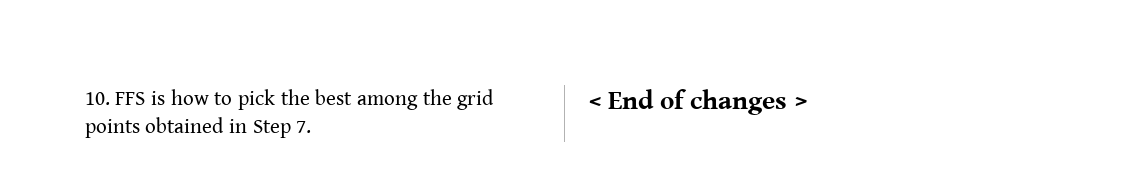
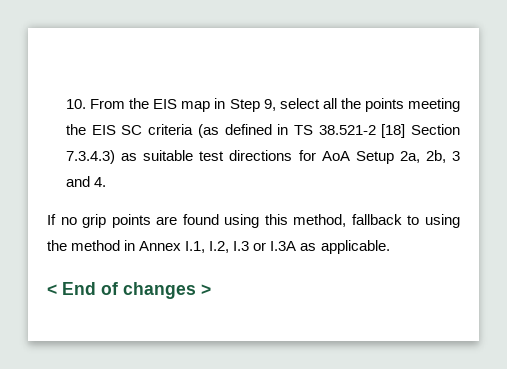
- 10. FFS is how to pick the best among the grid points obtained in Step 7.
+ 10. From the EIS map in Step 9, select all the points meeting the EIS SC criteria (as defined in TS 38.521-2 [18] Section 7.3.4.3) as suitable test directions for AoA Setup 2a, 2b, 3 and 4.
+ If no grip points are found using this method, fallback to using the method in Annex I.1, I.2, I.3 or I.3A as applicable.

